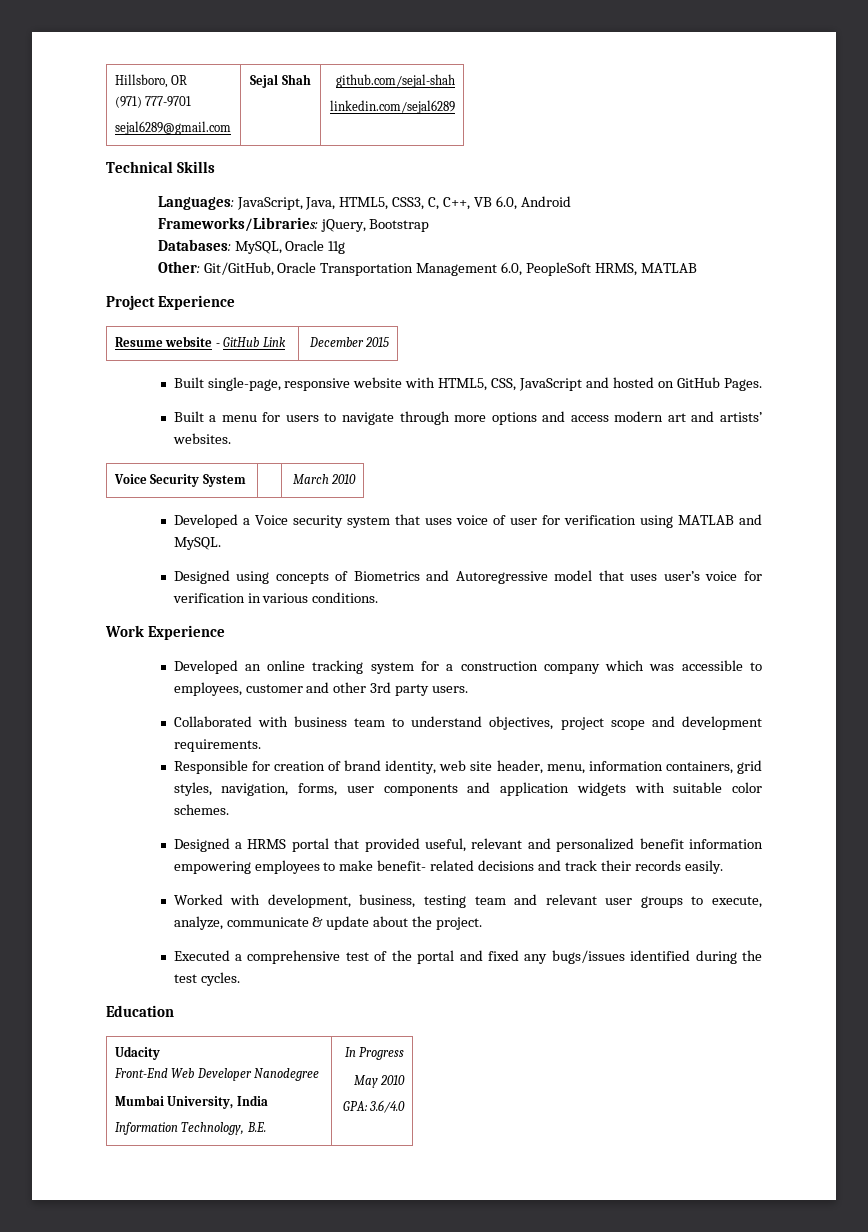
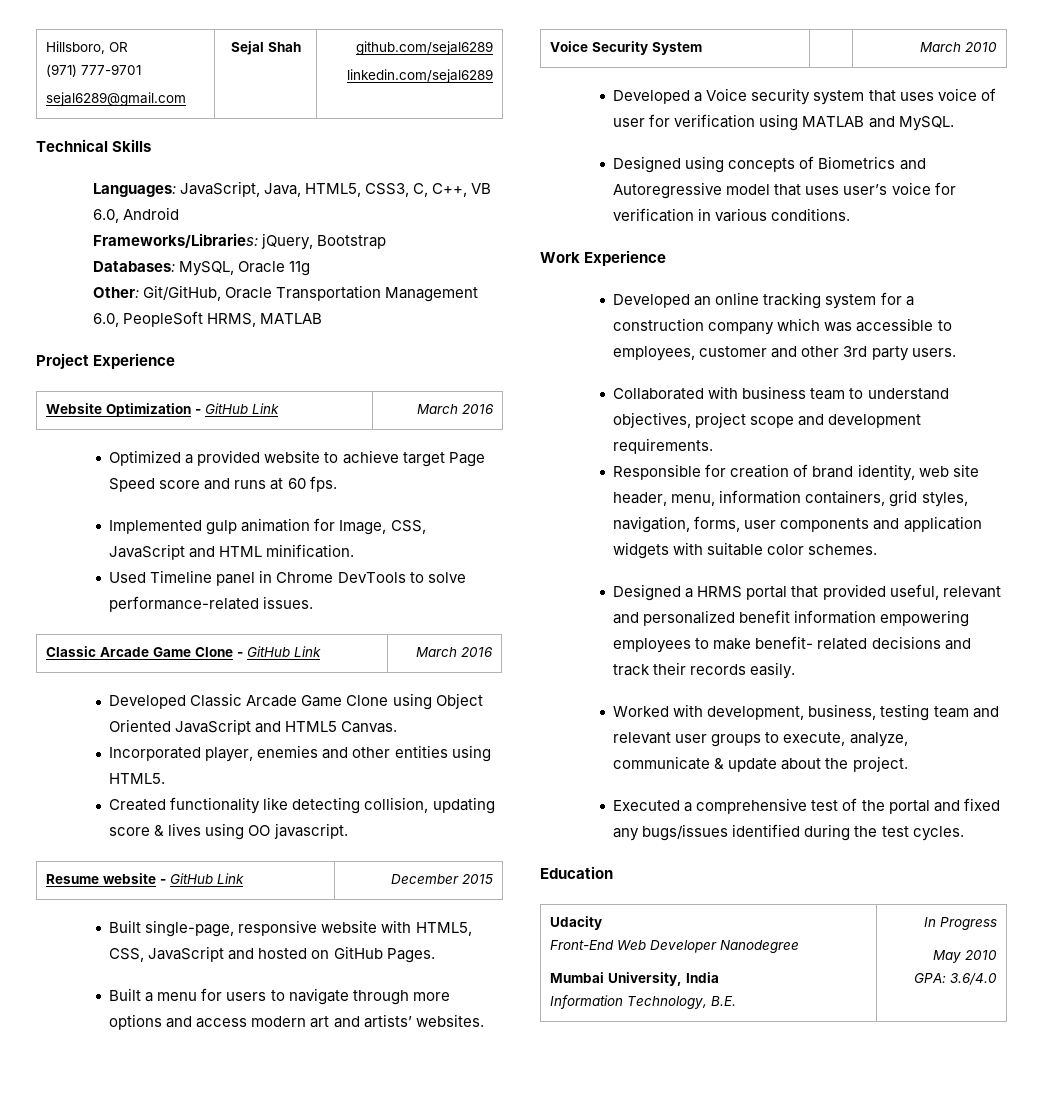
  Hillsboro, OR
  (971) 777-9701
- sejal6289@gmail.com | Sejal Shah | github.com/sejal-shah
+ sejal6289@gmail.com | Sejal Shah | github.com/sejal6289
+ Website Optimization - GitHub Link | March 2016
+ Optimized a provided website to achieve target Page Speed score and runs at 60 fps.
+ Implemented gulp animation for Image, CSS, JavaScript and HTML minification.
+ Used Timeline panel in Chrome DevTools to solve performance-related issues.
+ Classic Arcade Game Clone - GitHub Link | March 2016
+ Developed Classic Arcade Game Clone using Object Oriented JavaScript and HTML5 Canvas.
+ Incorporated player, enemies and other entities using HTML5.
+ Created functionality like detecting collision, updating score & lives using OO javascript.

